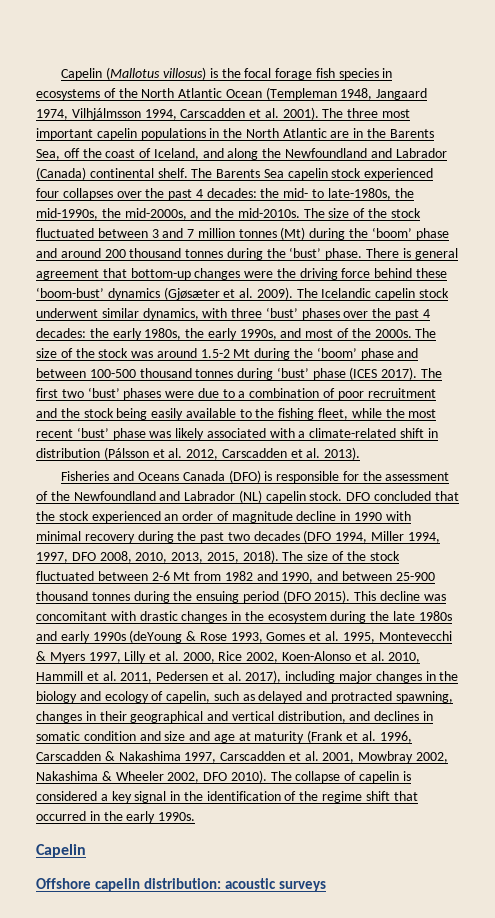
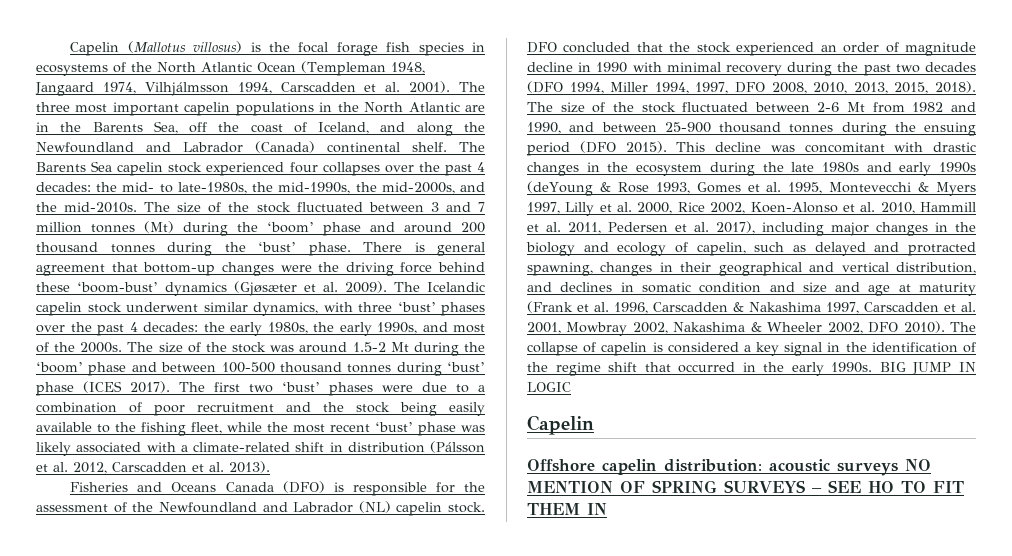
+ BIG JUMP IN LOGIC
- Offshore capelin distribution: acoustic surveys
+ Offshore capelin distribution: acoustic surveys NO MENTION OF SPRING SURVEYS – SEE HO TO FIT THEM IN

